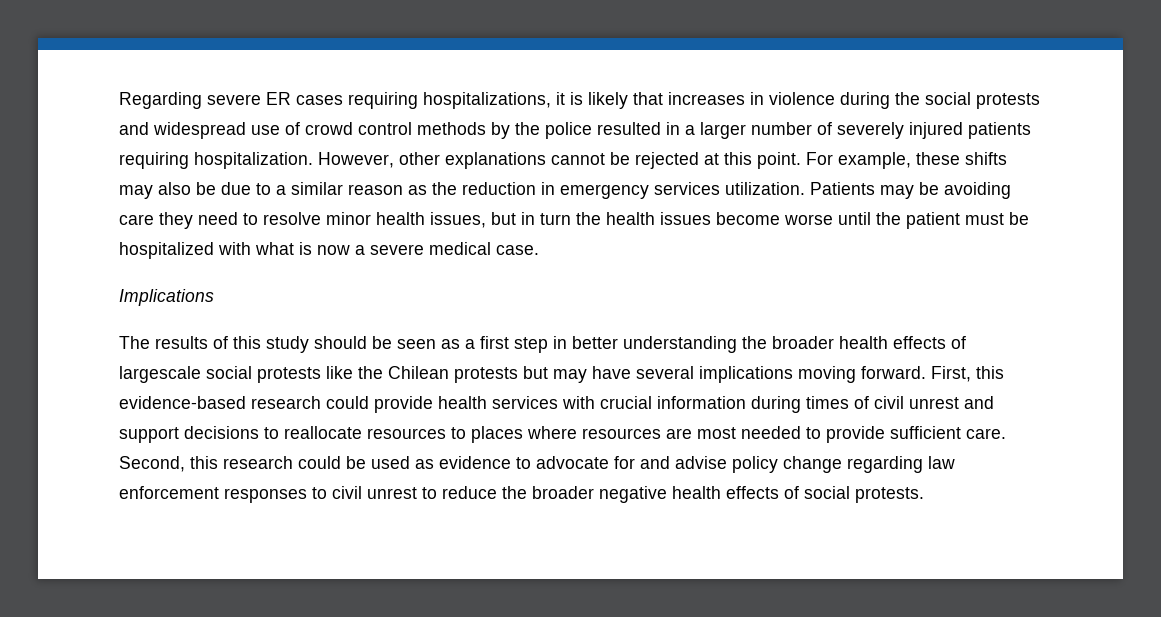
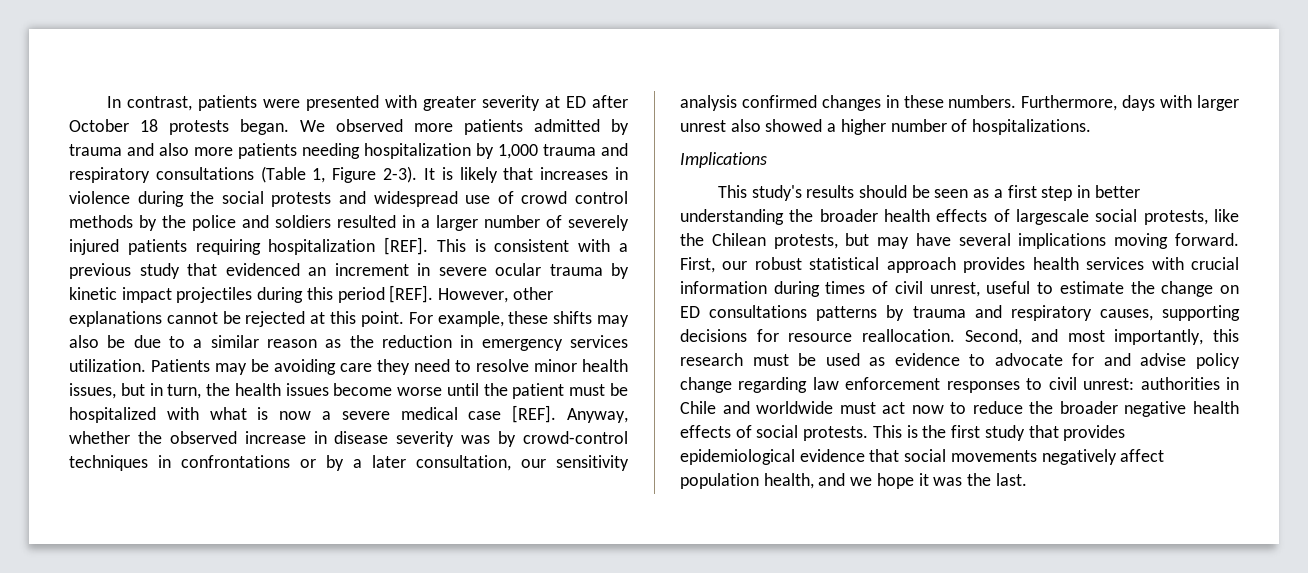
- Regarding severe ER cases requiring hospitalizations, it is likely that increases in violence during the social protests and widespread use of crowd control methods by the police resulted in a larger number of severely injured patients requiring hospitalization.
+ In contrast, patients were presented with greater severity at ED after October 18 protests began. We observed more patients admitted by trauma and also more patients needing hospitalization by 1,000 trauma and respiratory consultations (Table 1, Figure 2-3). It is likely that increases in violence during the social protests and widespread use of crowd control methods by the police and soldiers resulted in a larger number of severely injured patients requiring hospitalization [REF]. This is consistent with a previous study that evidenced an increment in severe ocular trauma by kinetic impact projectiles during this period [REF].
- Patients may be avoiding care they need to resolve minor health issues, but in turn the health issues become worse until the patient must be hospitalized with what is now a severe medical case.
+ Patients may be avoiding care they need to resolve minor health issues, but in turn, the health issues become worse until the patient must be hospitalized with what is now a severe medical case [REF]. Anyway, whether the observed increase in disease severity was by crowd-control techniques in confrontations or by a later consultation, our sensitivity analysis confirmed changes in these numbers. Furthermore, days with larger unrest also showed a higher number of hospitalizations.
  Implications
- The results of this study should be seen as a first step in better understanding the broader health effects of largescale social protests like the Chilean protests but may have several implications moving forward.
+ This study's results should be seen as a first step in better understanding the broader health effects of largescale social protests, like the Chilean protests, but may have several implications moving forward.
- First, this evidence-based research could provide health services with crucial information during times of civil unrest and support decisions to reallocate resources to places where resources are most needed to provide sufficient care. Second, this research could be used as evidence to advocate for and advise policy change regarding law enforcement responses to civil unrest to reduce the broader negative health effects of social protests.
+ First, our robust statistical approach provides health services with crucial information during times of civil unrest, useful to estimate the change on ED consultations patterns by trauma and respiratory causes, supporting decisions for resource reallocation. Second, and most importantly, this research must be used as evidence to advocate for and advise policy change regarding law enforcement responses to civil unrest: authorities in Chile and worldwide must act now to reduce the broader negative health effects of social protests.
+ This is the first study that provides epidemiological evidence that social movements negatively affect population health, and we hope it was the last.

